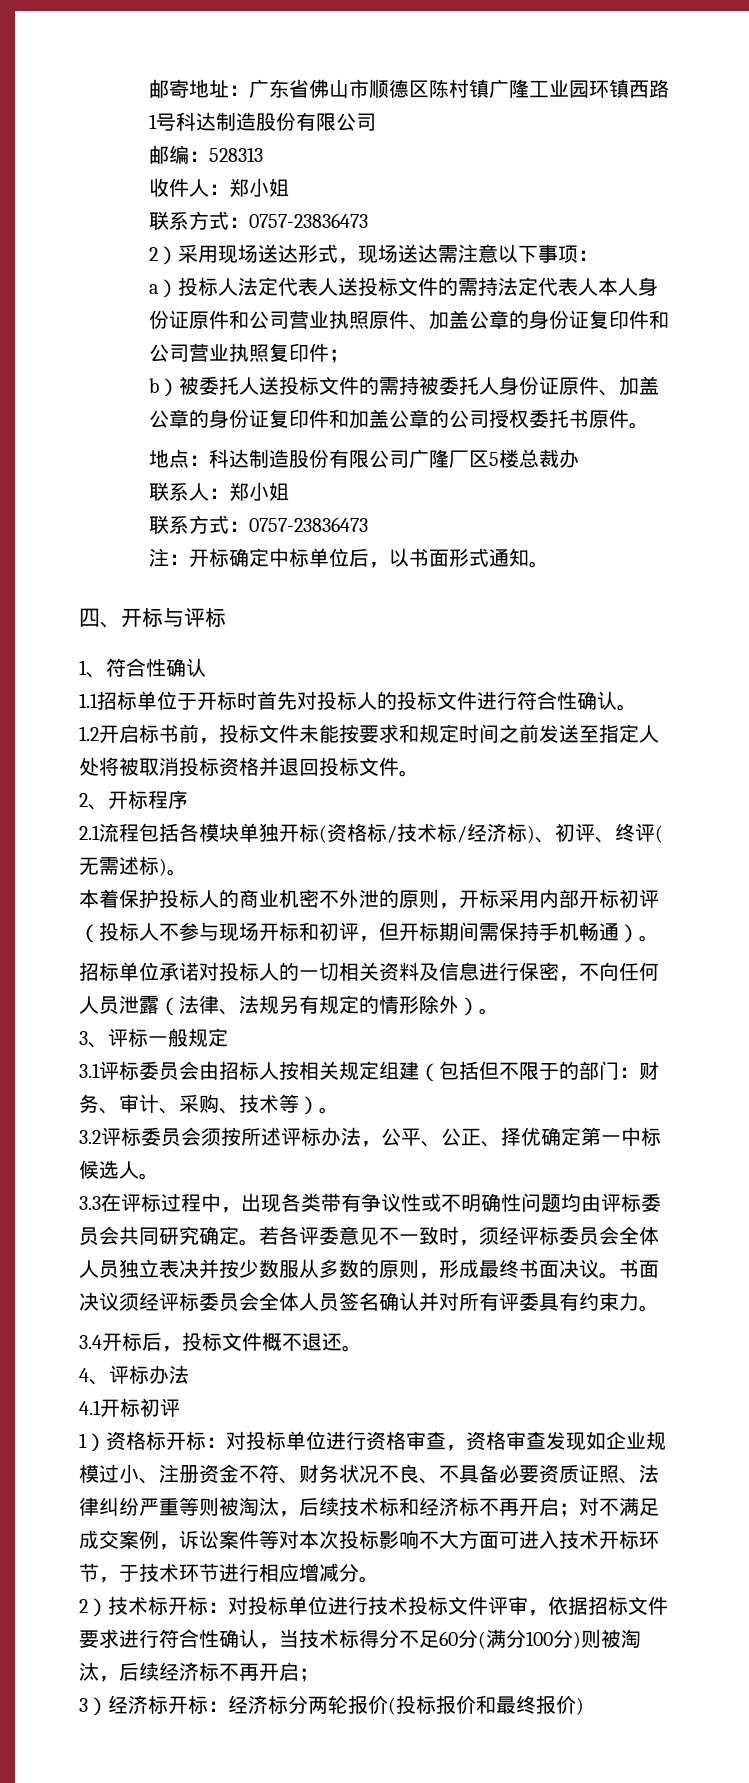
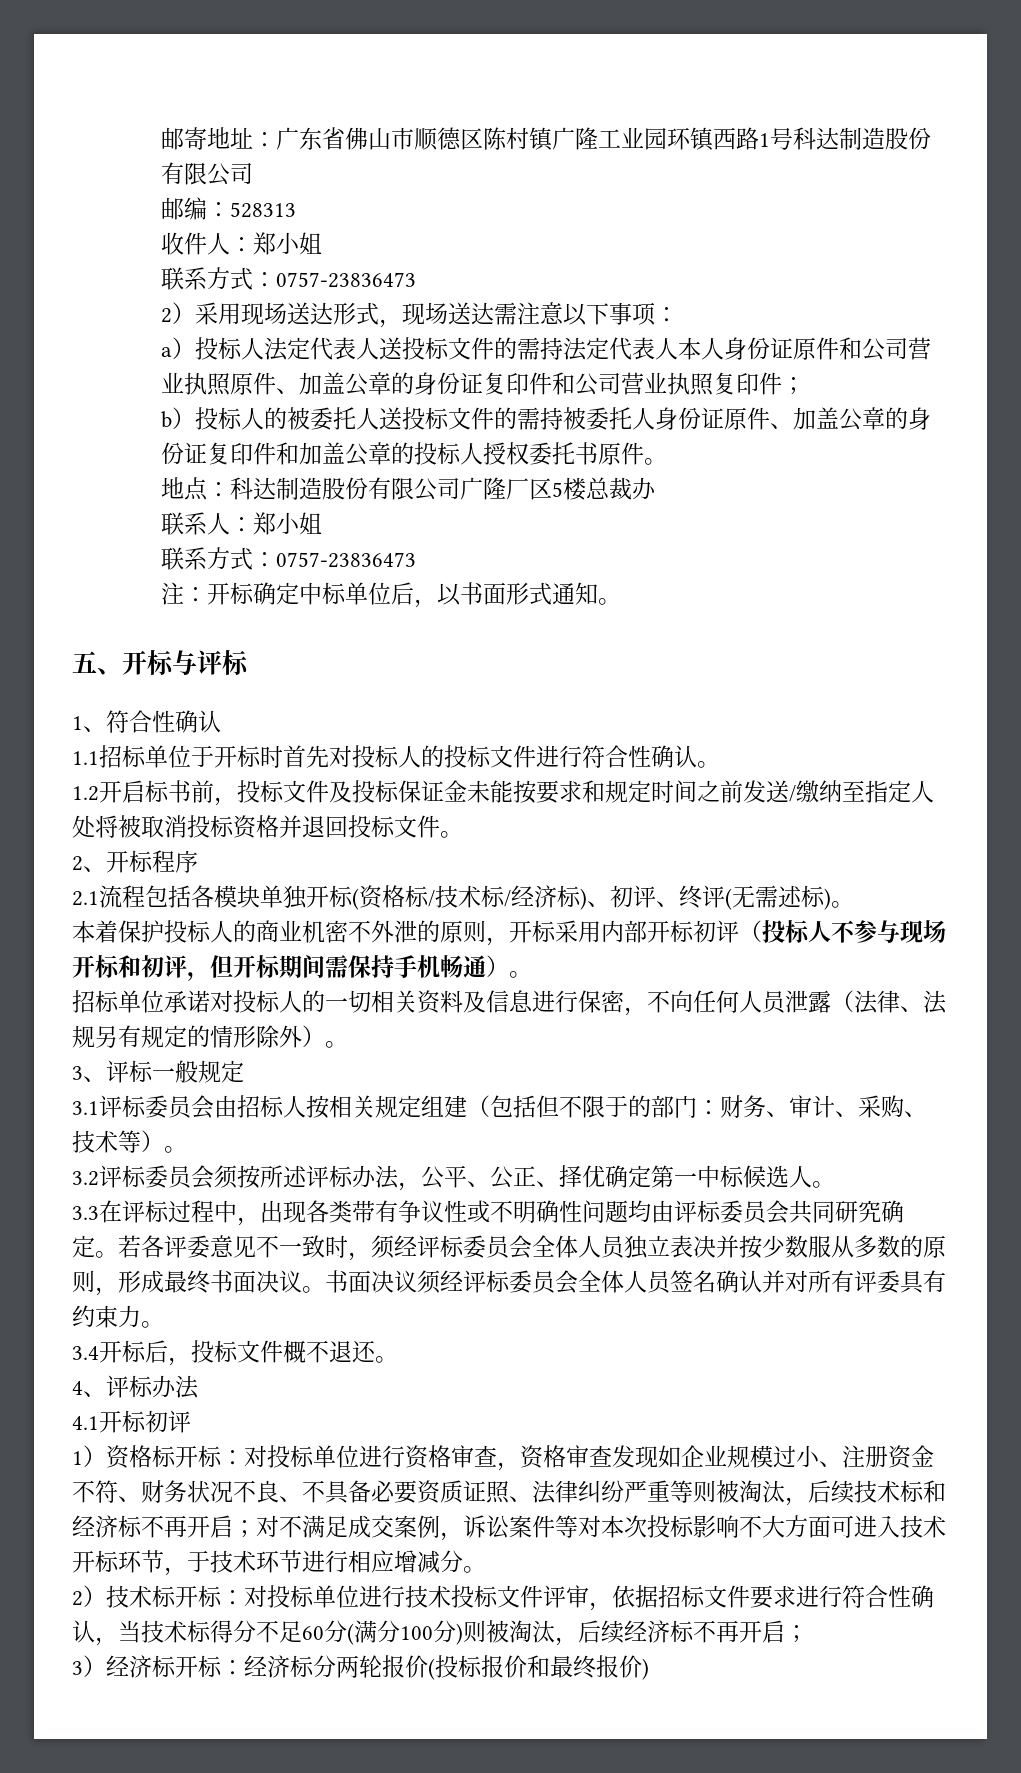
- b）被委托人送投标文件的需持被委托人身份证原件、加盖公章的身份证复印件和加盖公章的公司授权委托书原件。
+ b）投标人的被委托人送投标文件的需持被委托人身份证原件、加盖公章的身份证复印件和加盖公章的投标人授权委托书原件。
- 四、开标与评标
+ 五、开标与评标
- 1.2开启标书前，投标文件未能按要求和规定时间之前发送至指定人处将被取消投标资格并退回投标文件。
+ 1.2开启标书前，投标文件及投标保证金未能按要求和规定时间之前发送/缴纳至指定人处将被取消投标资格并退回投标文件。

